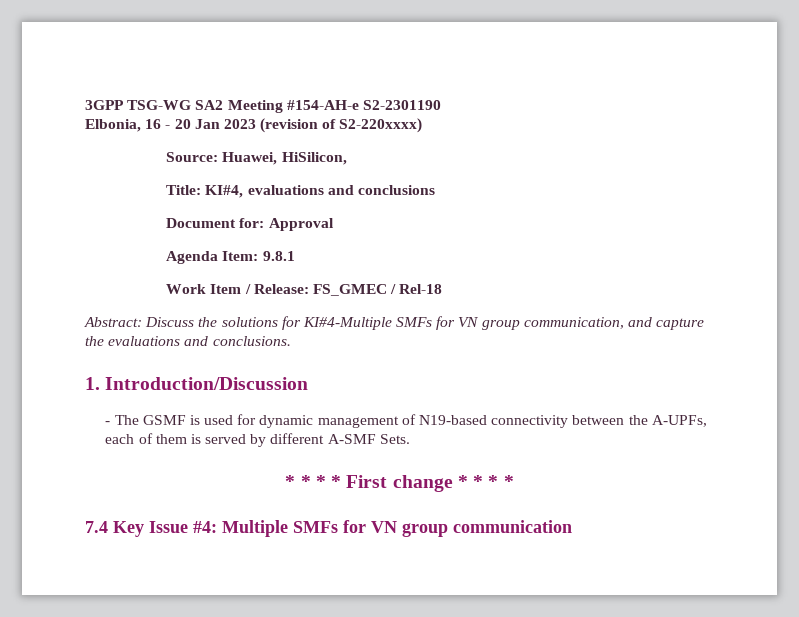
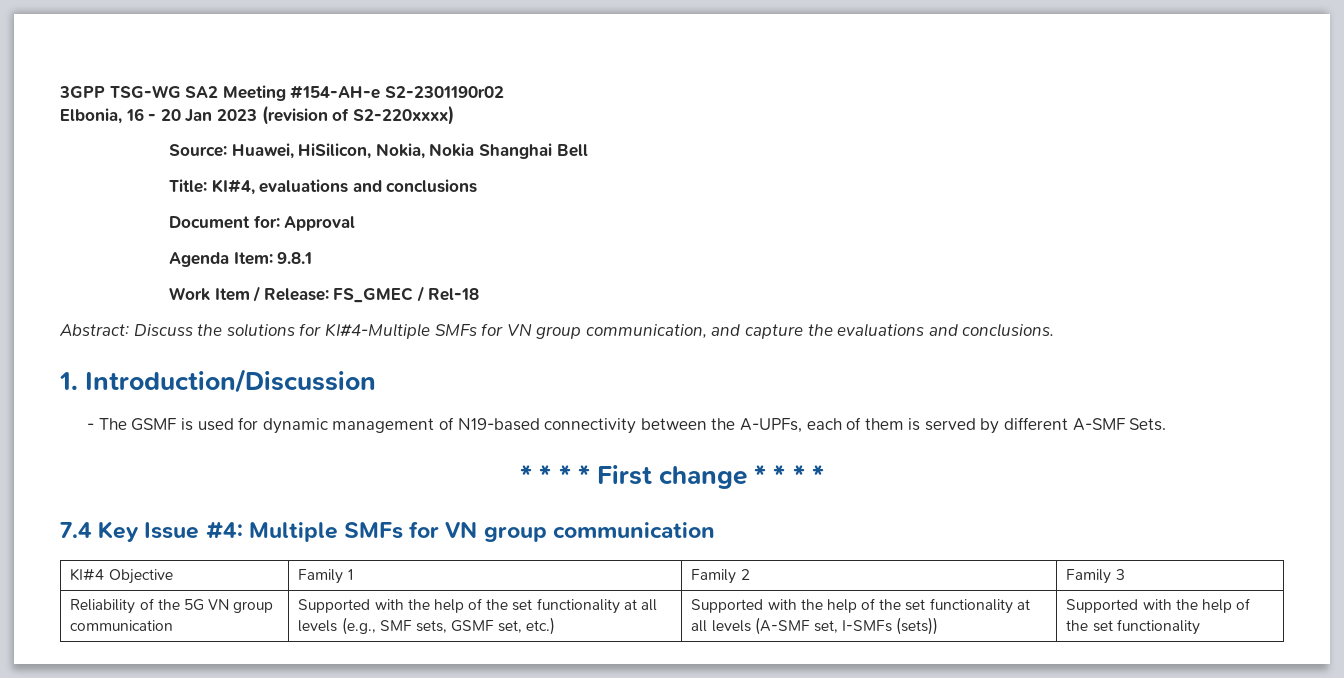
- 3GPP TSG-WG SA2 Meeting #154-AH-e S2-2301190
+ 3GPP TSG-WG SA2 Meeting #154-AH-e S2-2301190r02
- Source: Huawei, HiSilicon,
+ Source: Huawei, HiSilicon, Nokia, Nokia Shanghai Bell
+ KI#4 Objective | Family 1 | Family 2 | Family 3
+ Reliability of the 5G VN group communication | Supported with the help of the set functionality at all levels (e.g., SMF sets, GSMF set, etc.) | Supported with the help of the set functionality at all levels (A-SMF set, I-SMFs (sets)) | Supported with the help of the set functionality

